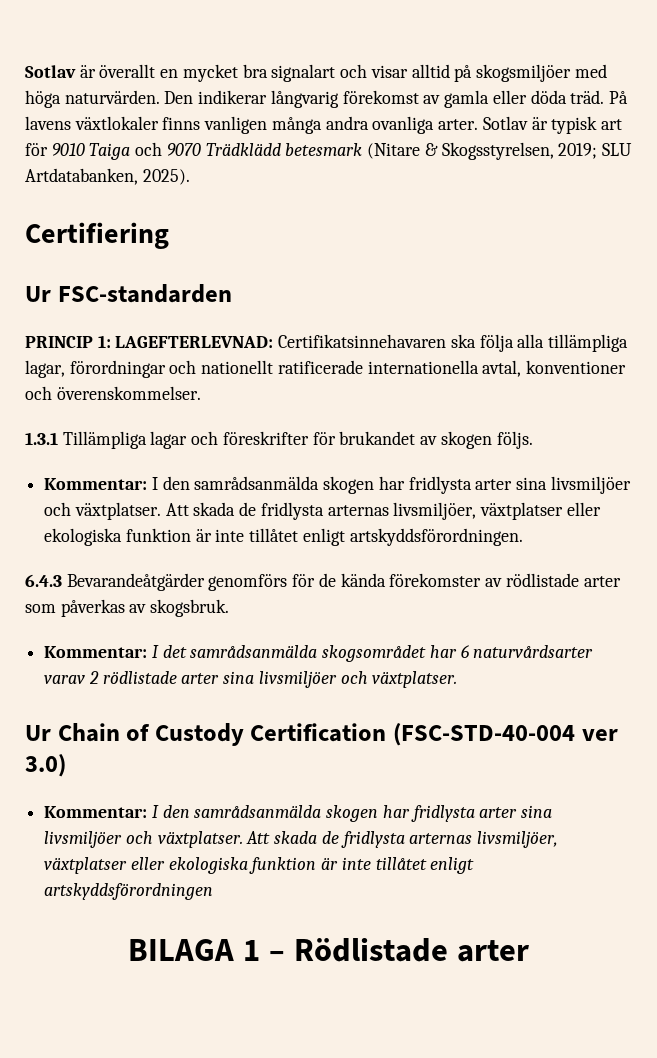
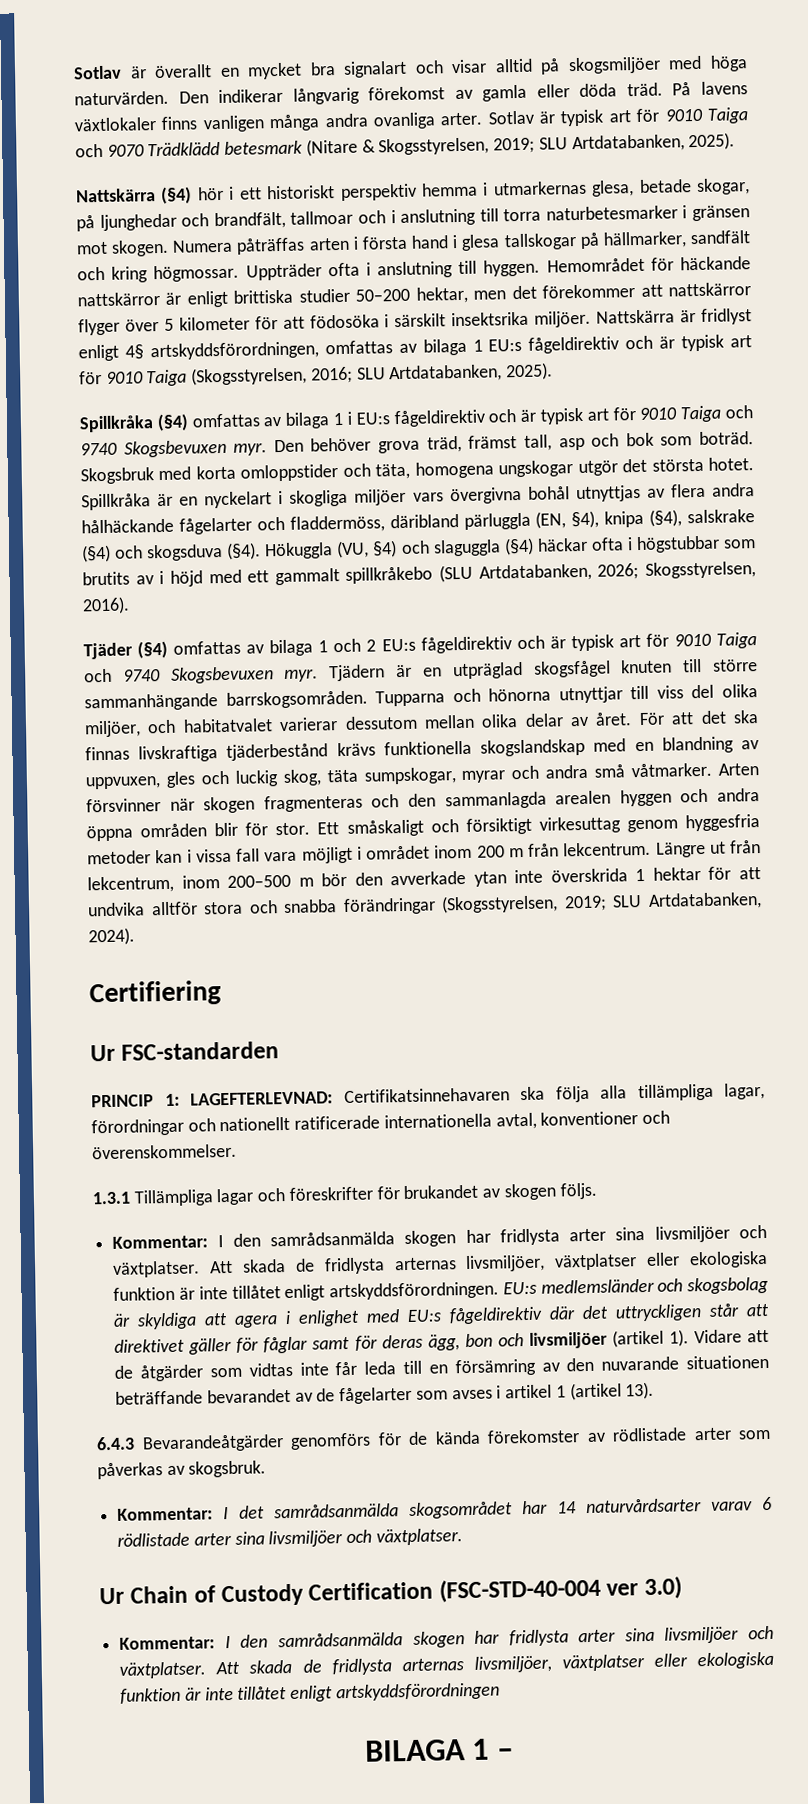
+ Nattskärra (§4) hör i ett historiskt perspektiv hemma i utmarkernas glesa, betade skogar, på ljunghedar och brandfält, tallmoar och i anslutning till torra naturbetesmarker i gränsen mot skogen. Numera påträffas arten i första hand i glesa tallskogar på hällmarker, sandfält och kring högmossar. Uppträder ofta i anslutning till hyggen. Hemområdet för häckande nattskärror är enligt brittiska studier 50–200 hektar, men det förekommer att nattskärror flyger över 5 kilometer för att födosöka i särskilt insektsrika miljöer. Nattskärra är fridlyst enligt 4§ artskyddsförordningen, omfattas av bilaga 1 EU:s fågeldirektiv och är typisk art för 9010 Taiga (Skogsstyrelsen, 2016; SLU Artdatabanken, 2025).
+ Spillkråka (§4) omfattas av bilaga 1 i EU:s fågeldirektiv och är typisk art för 9010 Taiga och 9740 Skogsbevuxen myr. Den behöver grova träd, främst tall, asp och bok som boträd. Skogsbruk med korta omloppstider och täta, homogena ungskogar utgör det största hotet. Spillkråka är en nyckelart i skogliga miljöer vars övergivna bohål utnyttjas av flera andra hålhäckande fågelarter och fladdermöss, däribland pärluggla (EN, §4), knipa (§4), salskrake (§4) och skogsduva (§4). Hökuggla (VU, §4) och slaguggla (§4) häckar ofta i högstubbar som brutits av i höjd med ett gammalt spillkråkebo (SLU Artdatabanken, 2026; Skogsstyrelsen, 2016).
+ Tjäder (§4) omfattas av bilaga 1 och 2 EU:s fågeldirektiv och är typisk art för 9010 Taiga och 9740 Skogsbevuxen myr. Tjädern är en utpräglad skogsfågel knuten till större sammanhängande barrskogsområden. Tupparna och hönorna utnyttjar till viss del olika miljöer, och habitatvalet varierar dessutom mellan olika delar av året. För att det ska finnas livskraftiga tjäderbestånd krävs funktionella skogslandskap med en blandning av uppvuxen, gles och luckig skog, täta sumpskogar, myrar och andra små våtmarker. Arten försvinner när skogen fragmenteras och den sammanlagda arealen hyggen och andra öppna områden blir för stor. Ett småskaligt och försiktigt virkesuttag genom hyggesfria metoder kan i vissa fall vara möjligt i området inom 200 m från lekcentrum. Längre ut från lekcentrum, inom 200–500 m bör den avverkade ytan inte överskrida 1 hektar för att undvika alltför stora och snabba förändringar (Skogsstyrelsen, 2019; SLU Artdatabanken, 2024).
+ EU:s medlemsländer och skogsbolag är skyldiga att agera i enlighet med EU:s fågeldirektiv där det uttryckligen står att direktivet gäller för fåglar samt för deras ägg, bon och livsmiljöer (artikel 1). Vidare att de åtgärder som vidtas inte får leda till en försämring av den nuvarande situationen beträffande bevarandet av de fågelarter som avses i artikel 1 (artikel 13).
- Kommentar: I det samrådsanmälda skogsområdet har 6 naturvårdsarter varav 2 rödlistade arter sina livsmiljöer och växtplatser.
+ Kommentar: I det samrådsanmälda skogsområdet har 14 naturvårdsarter varav 6 rödlistade arter sina livsmiljöer och växtplatser.
- BILAGA 1 – Rödlistade arter
+ BILAGA 1 –

